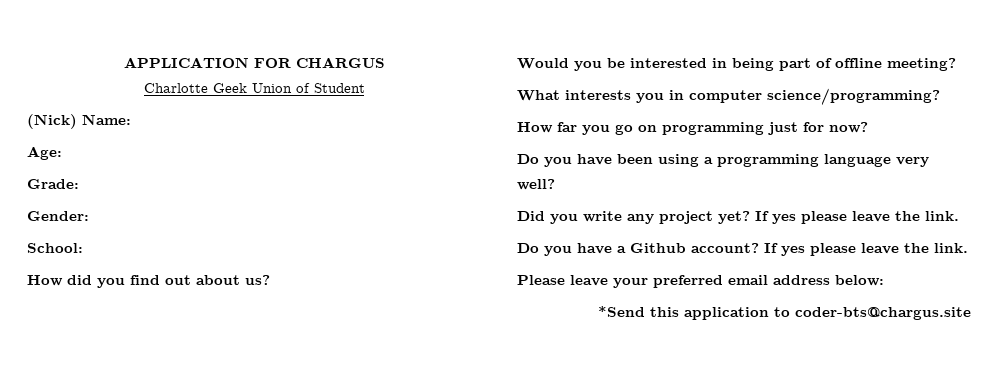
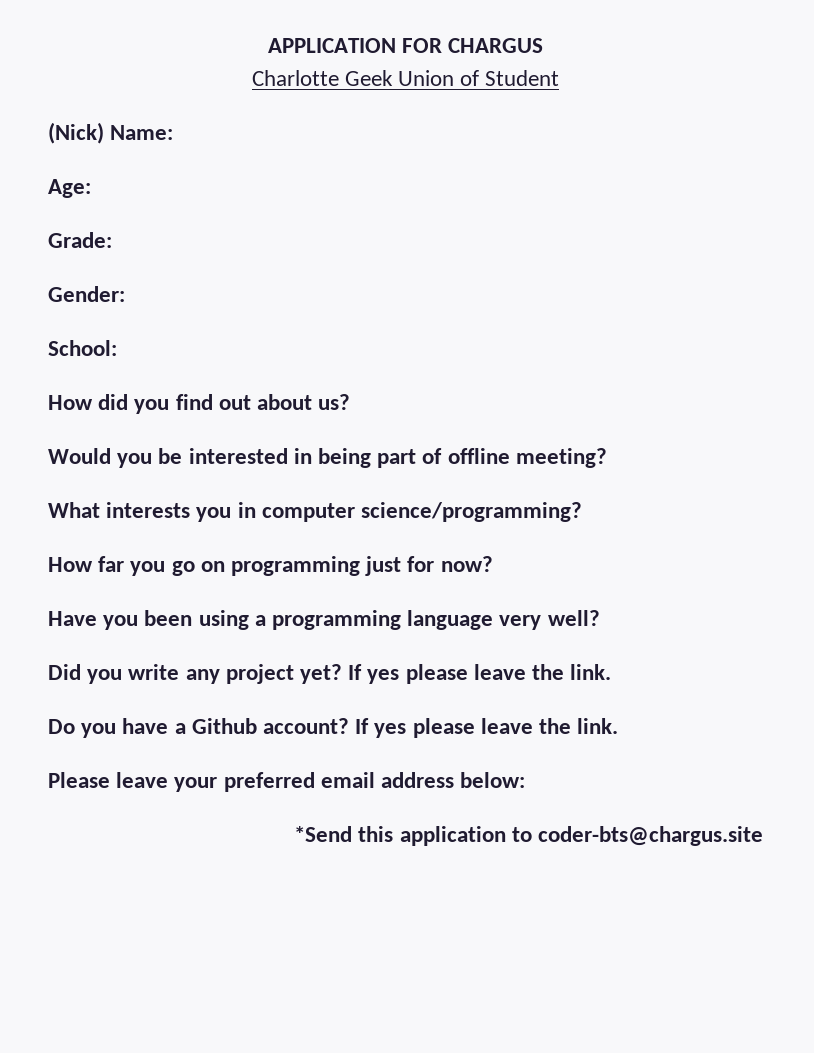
- Do you have been using a programming language very well?
+ Have you been using a programming language very well?

